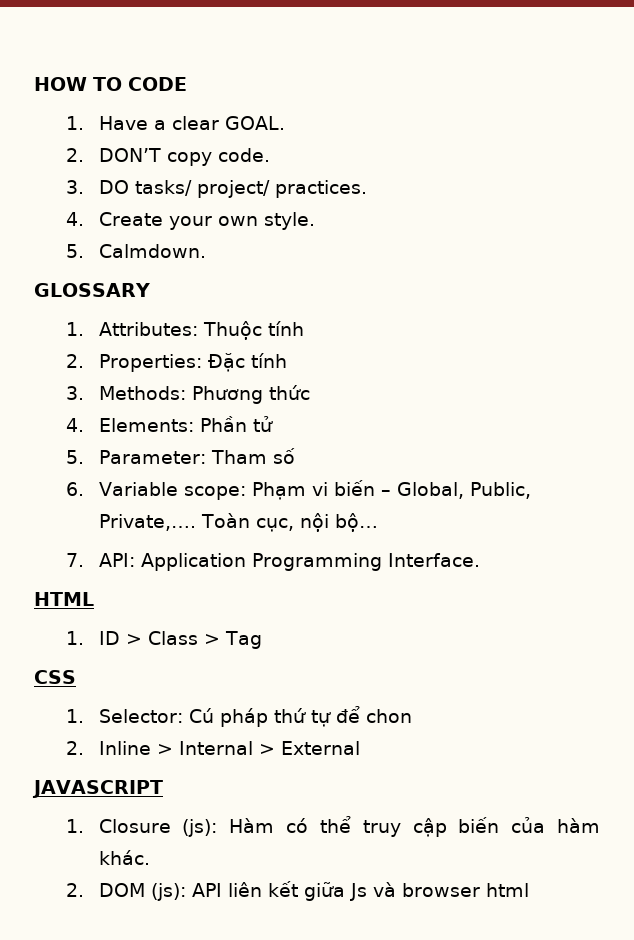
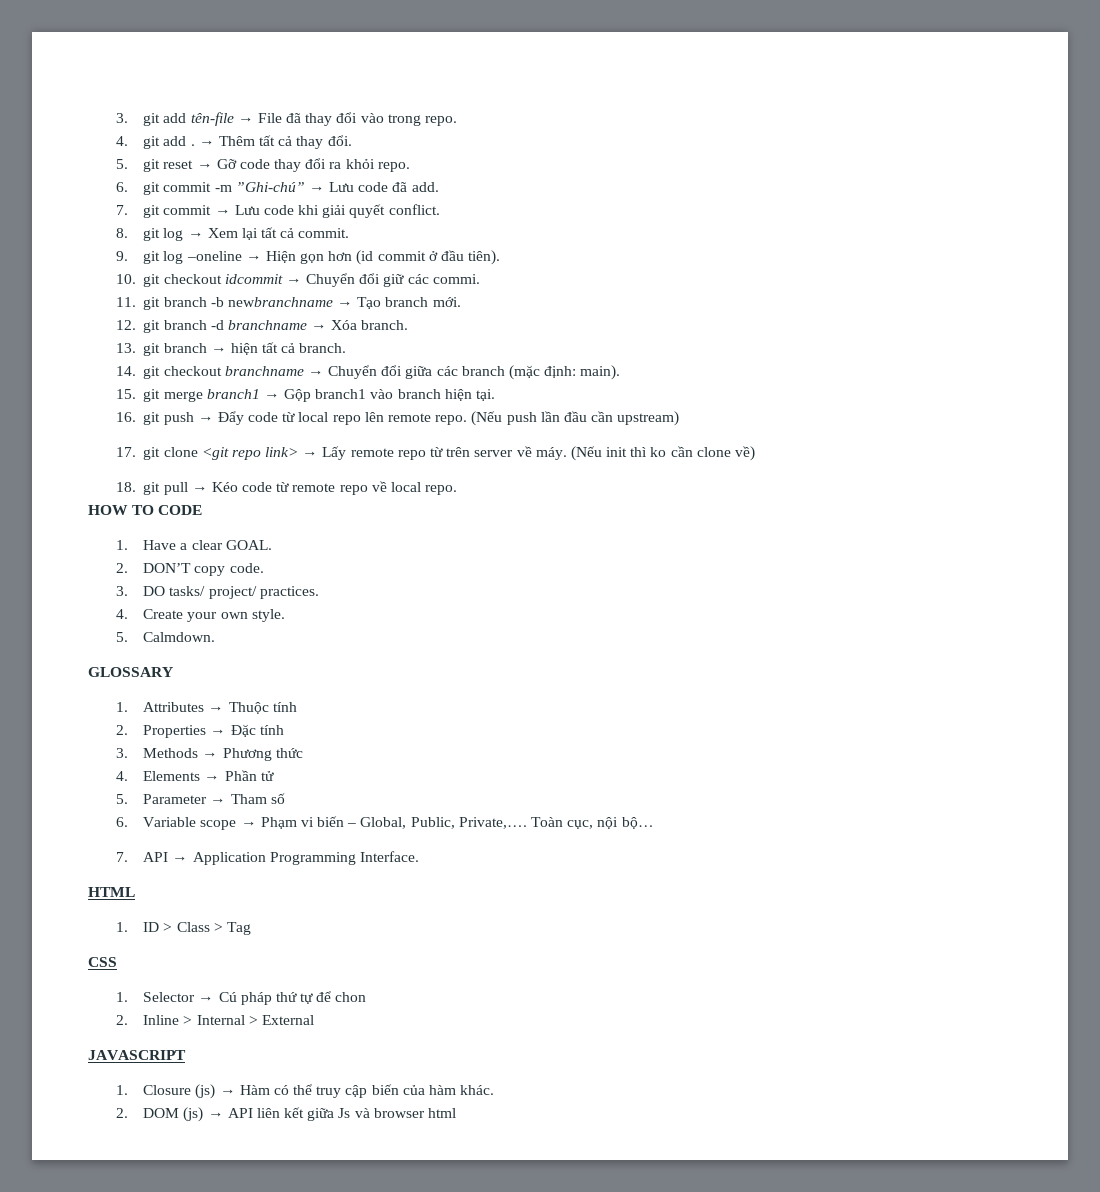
+ 3. git add tên-file → File đã thay đổi vào trong repo.
+ 4. git add . → Thêm tất cả thay đổi.
+ 5. git reset → Gỡ code thay đổi ra khỏi repo.
+ 6. git commit -m ”Ghi-chú” → Lưu code đã add.
+ 7. git commit → Lưu code khi giải quyết conflict.
+ 8. git log → Xem lại tất cả commit.
+ 9. git log –oneline → Hiện gọn hơn (id commit ở đầu tiên).
+ 10. git checkout idcommit → Chuyển đổi giữ các commi.
+ 11. git branch -b newbranchname → Tạo branch mới.
+ 12. git branch -d branchname → Xóa branch.
+ 13. git branch → hiện tất cả branch.
+ 14. git checkout branchname → Chuyển đổi giữa các branch (mặc định: main).
+ 15. git merge branch1 → Gộp branch1 vào branch hiện tại.
+ 16. git push → Đẩy code từ local repo lên remote repo. (Nếu push lần đầu cần upstream)
+ 17. git clone <git repo link> → Lấy remote repo từ trên server về máy. (Nếu init thì ko cần clone về)
+ 18. git pull → Kéo code từ remote repo về local repo.
- 1. Attributes: Thuộc tính
+ 1. Attributes → Thuộc tính
- 2. Properties: Đặc tính
+ 2. Properties → Đặc tính
- 3. Methods: Phương thức
+ 3. Methods → Phương thức
- 4. Elements: Phần tử
+ 4. Elements → Phần tử
- 5. Parameter: Tham số
+ 5. Parameter → Tham số
- 6. Variable scope: Phạm vi biến – Global, Public, Private,….
+ 6. Variable scope → Phạm vi biến – Global, Public, Private,….
- 7. API: Application Programming Interface.
+ 7. API → Application Programming Interface.
- 1. Selector: Cú pháp thứ tự để chon
+ 1. Selector → Cú pháp thứ tự để chon
- 1. Closure (js): Hàm có thể truy cập biến của hàm khác.
+ 1. Closure (js) → Hàm có thể truy cập biến của hàm khác.
- 2. DOM (js): API liên kết giữa Js và browser html
+ 2. DOM (js) → API liên kết giữa Js và browser html

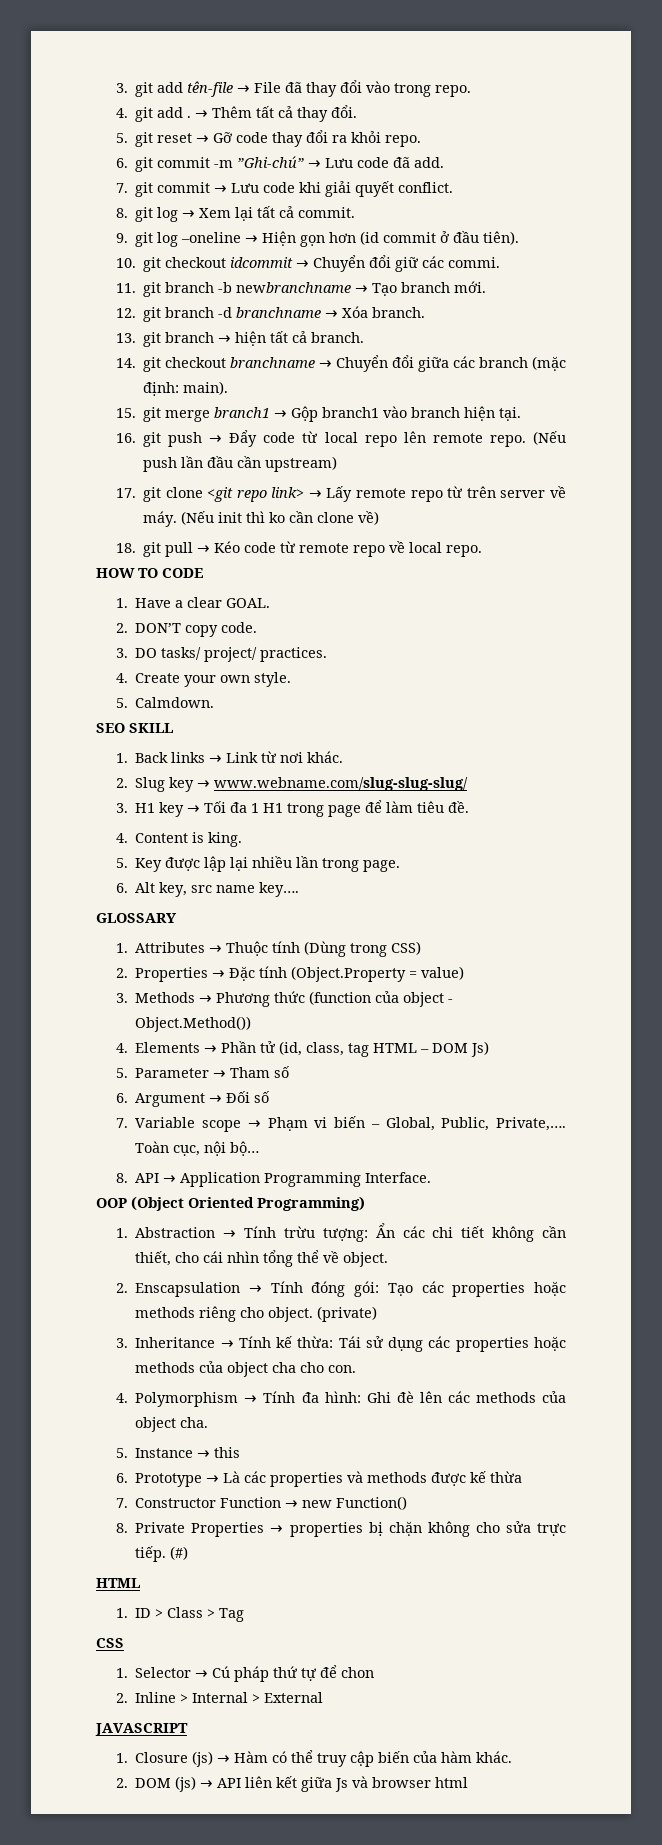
+ SEO SKILL
+ 1. Back links → Link từ nơi khác.
+ 2. Slug key → www.webname.com/slug-slug-slug/
+ 3. H1 key → Tối đa 1 H1 trong page để làm tiêu đề.
+ 4. Content is king.
+ 5. Key được lập lại nhiều lần trong page.
+ 6. Alt key, src name key….
- 1. Attributes → Thuộc tính
+ 1. Attributes → Thuộc tính (Dùng trong CSS)
- 2. Properties → Đặc tính
+ 2. Properties → Đặc tính (Object.Property = value)
- 3. Methods → Phương thức
+ 3. Methods → Phương thức (function của object - Object.Method())
- 4. Elements → Phần tử
+ 4. Elements → Phần tử (id, class, tag HTML – DOM Js)
- 6. Variable scope → Phạm vi biến – Global, Public, Private,….
+ 6. Argument → Đối số
+ 7. Variable scope → Phạm vi biến – Global, Public, Private,….
- 7. API → Application Programming Interface.
+ 8. API → Application Programming Interface.
+ OOP (Object Oriented Programming)
+ 1. Abstraction → Tính trừu tượng: Ẩn các chi tiết không cần thiết, cho cái nhìn tổng thể về object.
+ 2. Enscapsulation → Tính đóng gói: Tạo các properties hoặc methods riêng cho object. (private)
+ 3. Inheritance → Tính kế thừa: Tái sử dụng các properties hoặc methods của object cha cho con.
+ 4. Polymorphism → Tính đa hình: Ghi đè lên các methods của object cha.
+ 5. Instance → this
+ 6. Prototype → Là các properties và methods được kế thừa
+ 7. Constructor Function → new Function()
+ 8. Private Properties → properties bị chặn không cho sửa trực tiếp. (#)

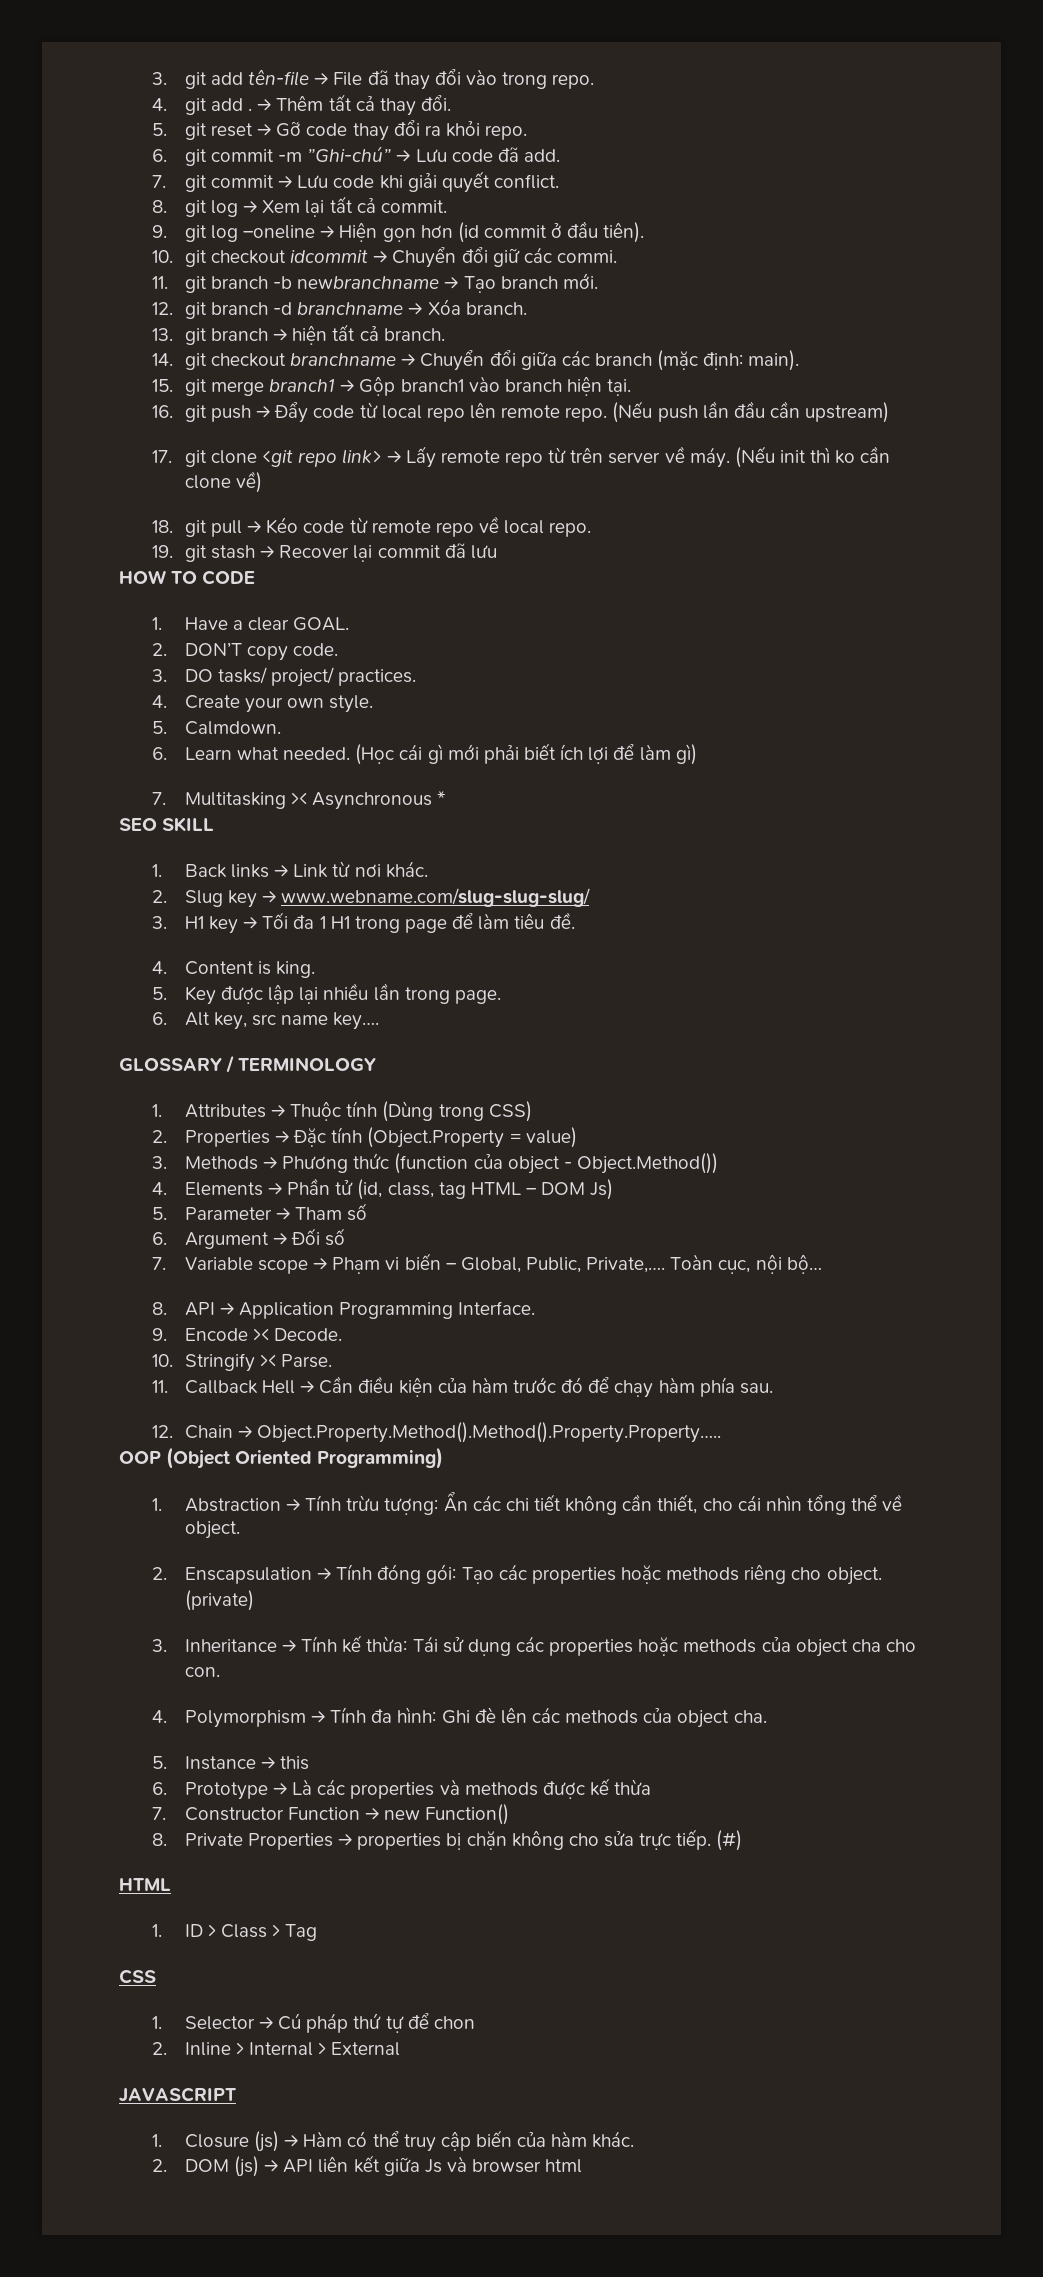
+ 19. git stash → Recover lại commit đã lưu
+ 6. Learn what needed. (Học cái gì mới phải biết ích lợi để làm gì)
+ 7. Multitasking >< Asynchronous *
- GLOSSARY
+ GLOSSARY / TERMINOLOGY
+ 9. Encode >< Decode.
+ 10. Stringify >< Parse.
+ 11. Callback Hell → Cần điều kiện của hàm trước đó để chạy hàm phía sau.
+ 12. Chain → Object.Property.Method().Method().Property.Property…..

